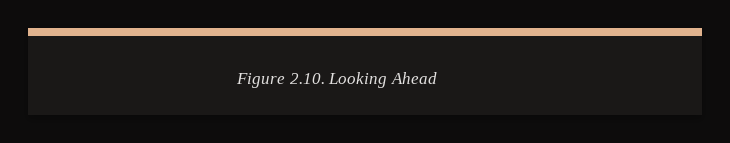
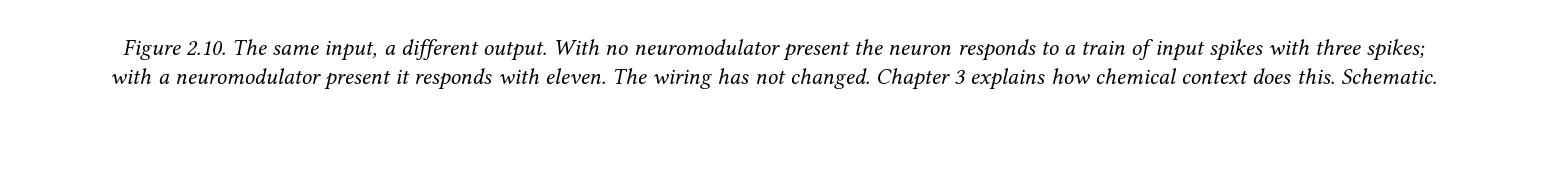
- Figure 2.10. Looking Ahead
+ Figure 2.10. The same input, a different output. With no neuromodulator present the neuron responds to a train of input spikes with three spikes; with a neuromodulator present it responds with eleven. The wiring has not changed. Chapter 3 explains how chemical context does this. Schematic.

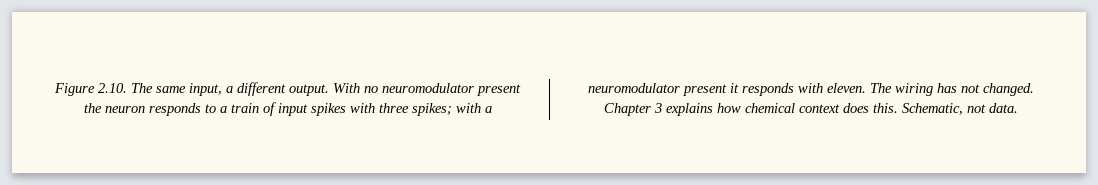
- Schematic.
+ Schematic, not data.

